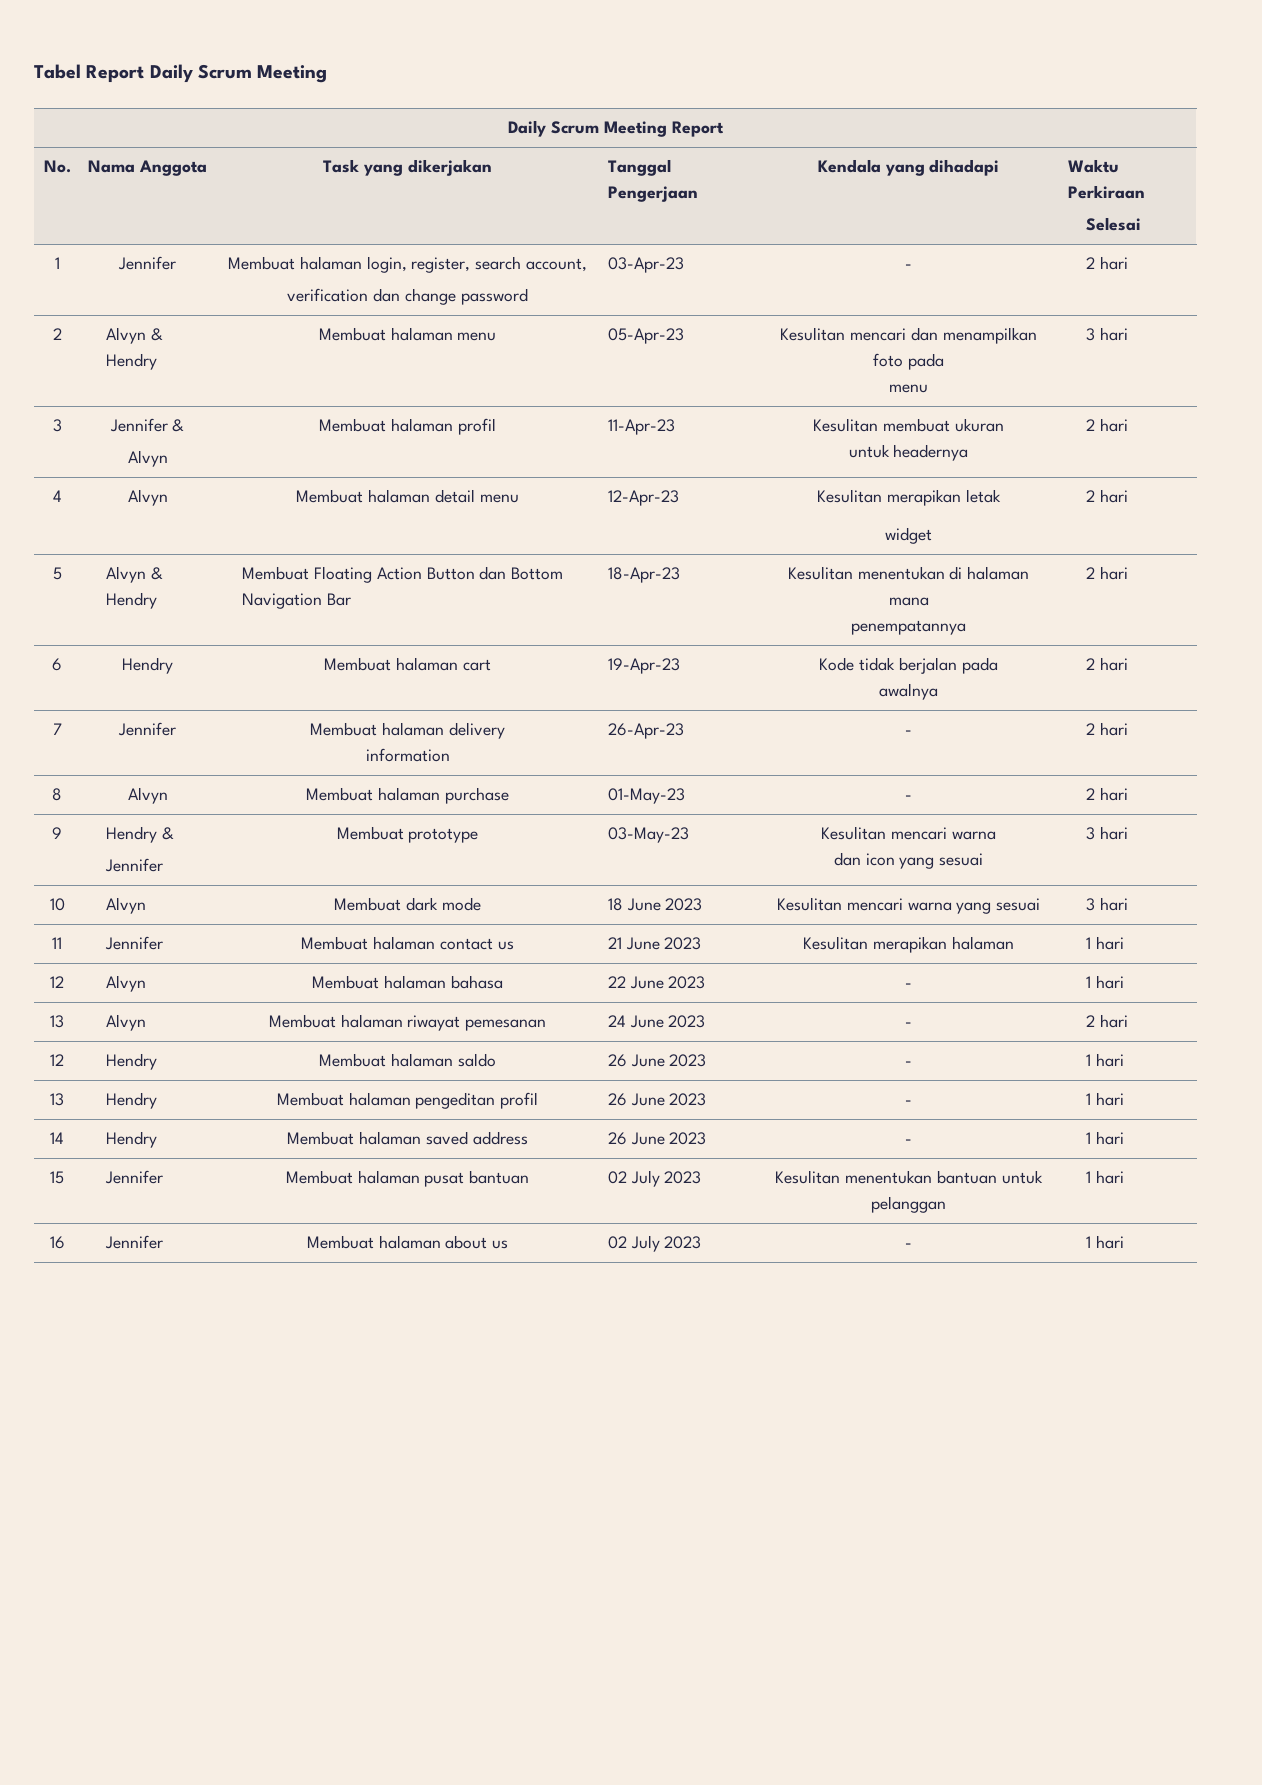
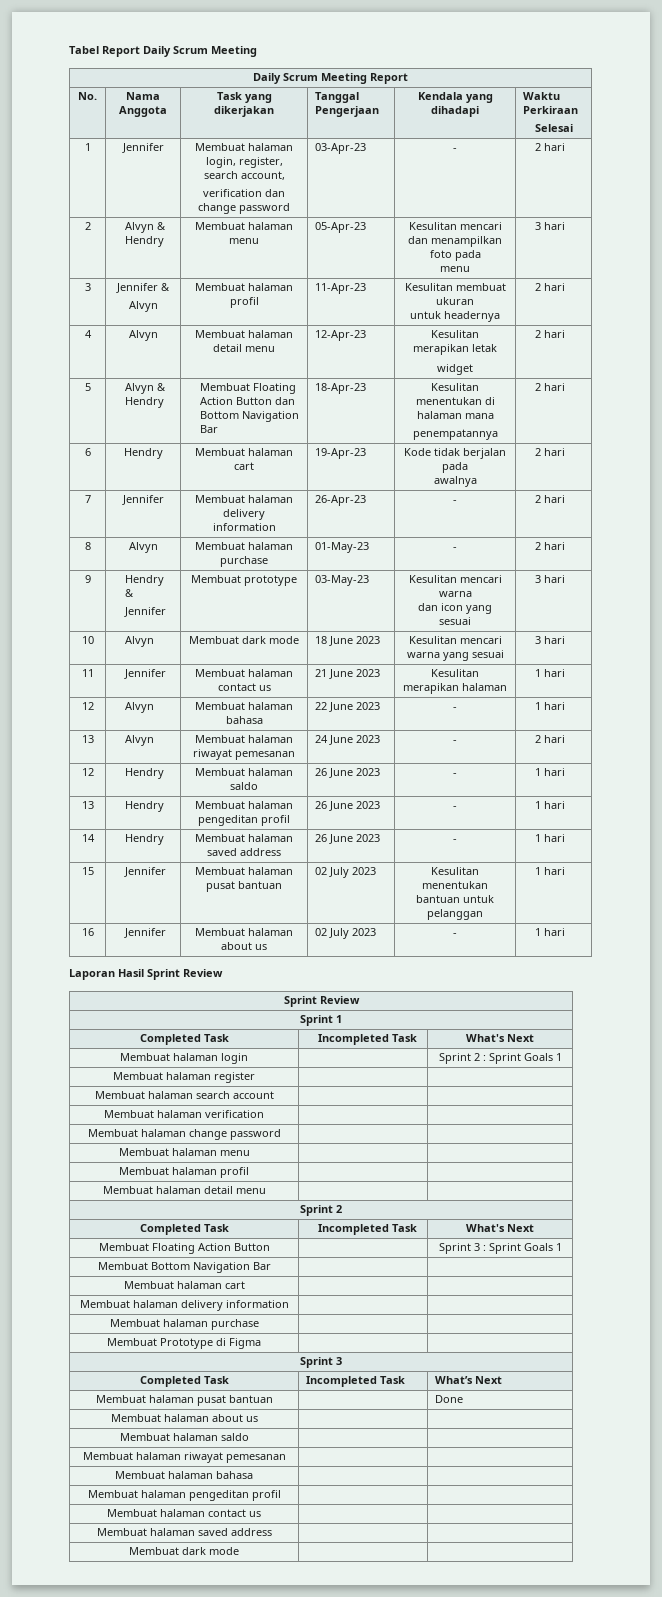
+ Laporan Hasil Sprint Review
+ Sprint Review
+ Sprint 1
+ Completed Task | Incompleted Task | What's Next
+ Membuat halaman login | | Sprint 2 : Sprint Goals 1
+ Membuat halaman register | |
+ Membuat halaman search account | |
+ Membuat halaman verification | |
+ Membuat halaman change password | |
+ Membuat halaman menu | |
+ Membuat halaman profil | |
+ Membuat halaman detail menu | |
+ Sprint 2
+ Completed Task | Incompleted Task | What's Next
+ Membuat Floating Action Button | | Sprint 3 : Sprint Goals 1
+ Membuat Bottom Navigation Bar | |
+ Membuat halaman cart | |
+ Membuat halaman delivery information | |
+ Membuat halaman purchase | |
+ Membuat Prototype di Figma | |
+ Sprint 3
+ Completed Task | Incompleted Task | What’s Next
+ Membuat halaman pusat bantuan | | Done
+ Membuat halaman about us | |
+ Membuat halaman saldo | |
+ Membuat halaman riwayat pemesanan | |
+ Membuat halaman bahasa | |
+ Membuat halaman pengeditan profil | |
+ Membuat halaman contact us | |
+ Membuat halaman saved address | |
+ Membuat dark mode | |

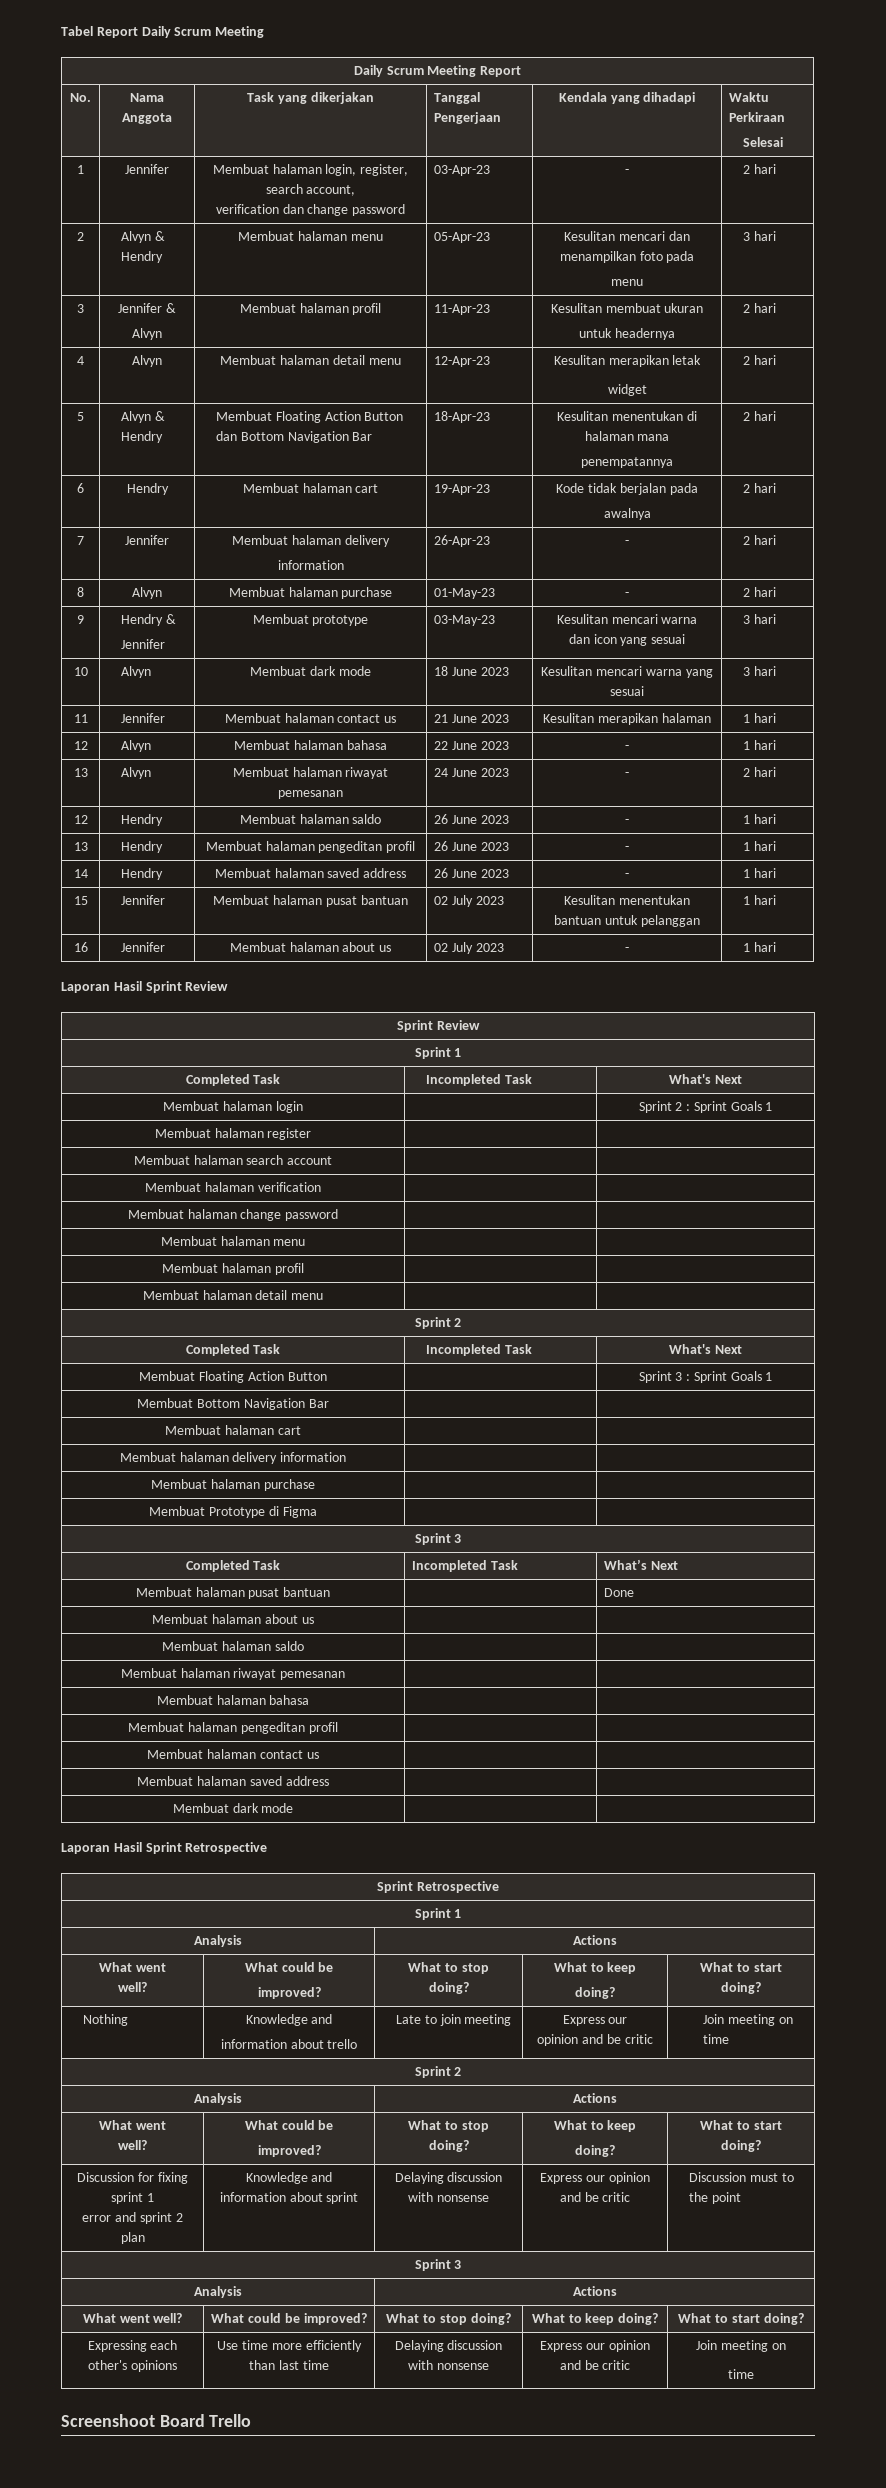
+ Laporan Hasil Sprint Retrospective
+ Sprint Retrospective
+ Sprint 1
+ Analysis | Actions
+ What went
+ well? | What could be
+ improved? | What to stop
+ doing? | What to keep
+ doing? | What to start
+ doing?
+ Nothing | Knowledge and
+ information about trello | Late to join meeting | Express our
+ opinion and be critic | Join meeting on time
+ Sprint 2
+ Analysis | Actions
+ What went
+ well? | What could be
+ improved? | What to stop
+ doing? | What to keep
+ doing? | What to start
+ doing?
+ Discussion for fixing sprint 1
+ error and sprint 2 plan | Knowledge and information about sprint | Delaying discussion with nonsense | Express our opinion and be critic | Discussion must to the point
+ Sprint 3
+ Analysis | Actions
+ What went well? | What could be improved? | What to stop doing? | What to keep doing? | What to start doing?
+ Expressing each other's opinions | Use time more efficiently than last time | Delaying discussion with nonsense | Express our opinion and be critic | Join meeting on
+ time
+ Screenshoot Board Trello

